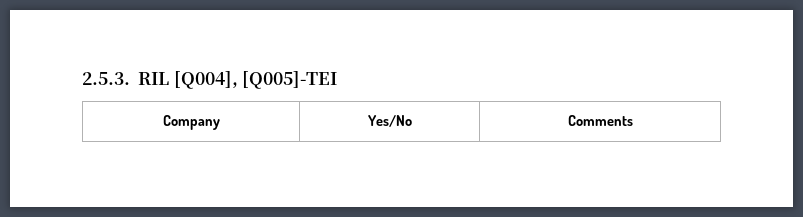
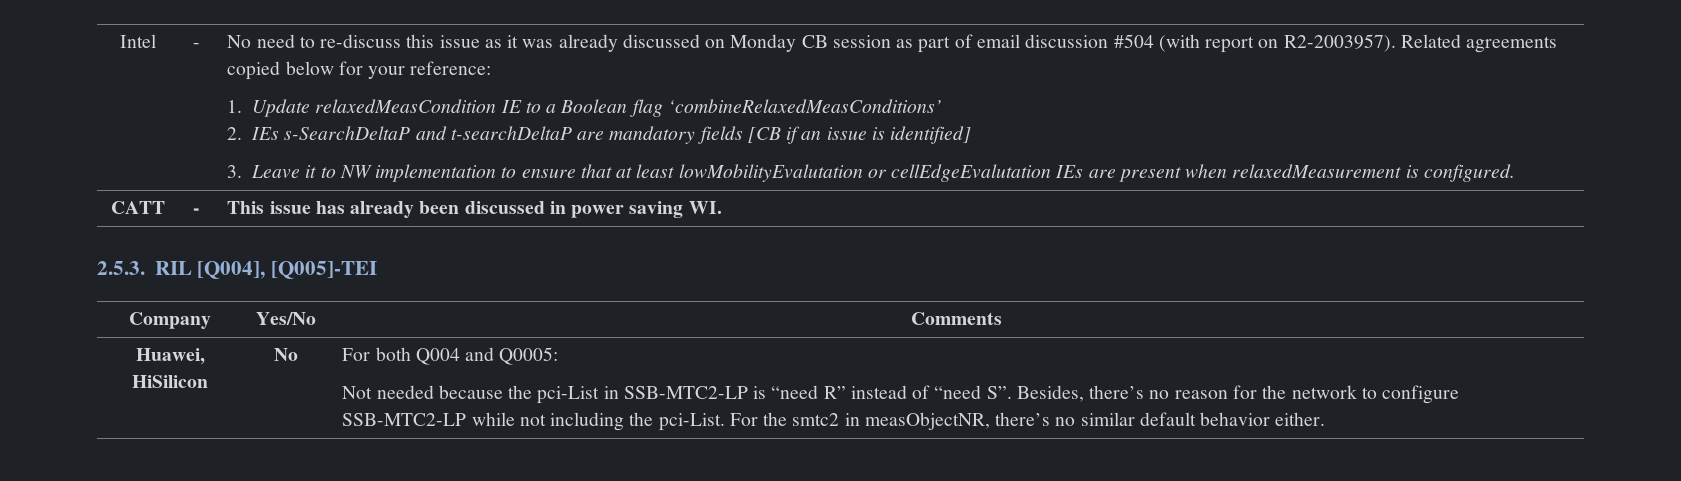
+ Intel | - | No need to re-discuss this issue as it was already discussed on Monday CB session as part of email discussion #504 (with report on R2-2003957). Related agreements copied below for your reference:
+ 1. Update relaxedMeasCondition IE to a Boolean flag ‘combineRelaxedMeasConditions’
+ 2. IEs s-SearchDeltaP and t-searchDeltaP are mandatory fields [CB if an issue is identified]
+ 3. Leave it to NW implementation to ensure that at least lowMobilityEvalutation or cellEdgeEvalutation IEs are present when relaxedMeasurement is configured.
+ CATT | - | This issue has already been discussed in power saving WI.
+ Huawei, HiSilicon | No | For both Q004 and Q0005:
+ Not needed because the pci-List in SSB-MTC2-LP is “need R” instead of “need S”. Besides, there’s no reason for the network to configure SSB-MTC2-LP while not including the pci-List. For the smtc2 in measObjectNR, there’s no similar default behavior either.

